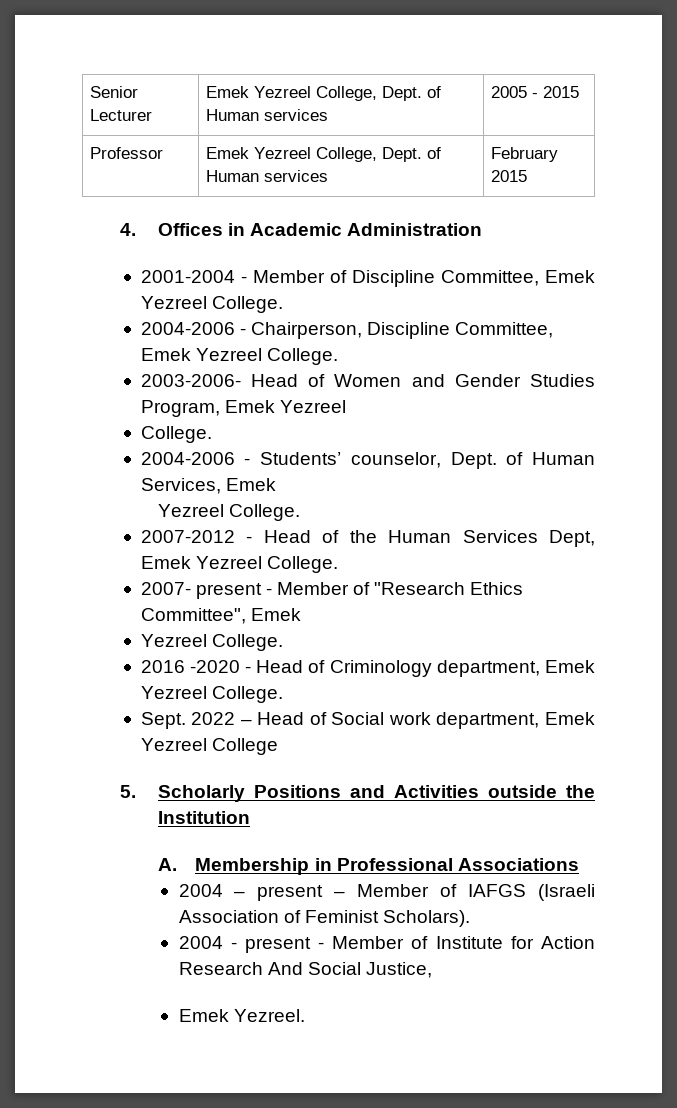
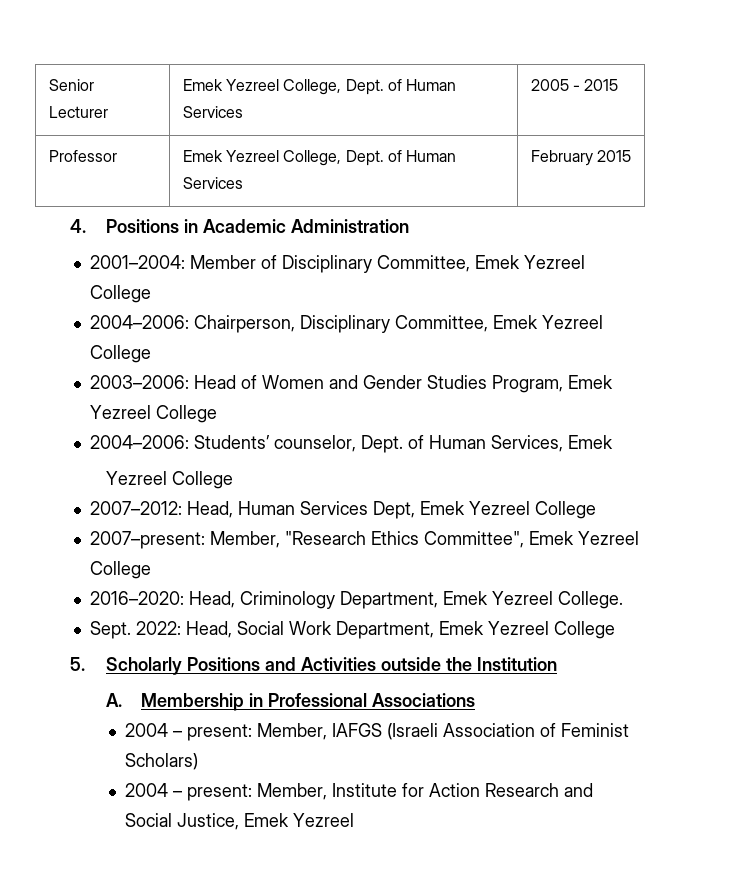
- Senior Lecturer | Emek Yezreel College, Dept. of Human services | 2005 - 2015
+ Senior Lecturer | Emek Yezreel College, Dept. of Human Services | 2005 - 2015
- Professor | Emek Yezreel College, Dept. of Human services | February 2015
+ Professor | Emek Yezreel College, Dept. of Human Services | February 2015
- 4. Offices in Academic Administration
+ 4. Positions in Academic Administration
- 2001-2004 - Member of Discipline Committee, Emek Yezreel College.
- 2004-2006 - Chairperson, Discipline Committee, Emek Yezreel College.
- 2003-2006- Head of Women and Gender Studies Program, Emek Yezreel
- College.
- 2004-2006 - Students’ counselor, Dept. of Human Services, Emek
- Yezreel College.
- 2007-2012 - Head of the Human Services Dept, Emek Yezreel College.
- 2007- present - Member of "Research Ethics Committee", Emek
- Yezreel College.
- 2016 -2020 - Head of Criminology department, Emek Yezreel College.
- Sept. 2022 – Head of Social work department, Emek Yezreel College
+ 2001–2004: Member of Disciplinary Committee, Emek Yezreel College
+ 2004–2006: Chairperson, Disciplinary Committee, Emek Yezreel College
+ 2003–2006: Head of Women and Gender Studies Program, Emek Yezreel College
+ 2004–2006: Students’ counselor, Dept. of Human Services, Emek
+ Yezreel College
+ 2007–2012: Head, Human Services Dept, Emek Yezreel College
+ 2007–present: Member, "Research Ethics Committee", Emek Yezreel College
+ 2016–2020: Head, Criminology Department, Emek Yezreel College.
+ Sept. 2022: Head, Social Work Department, Emek Yezreel College
- 2004 – present – Member of IAFGS (Israeli Association of Feminist Scholars).
- 2004 - present - Member of Institute for Action Research And Social Justice,
- Emek Yezreel.
+ 2004 – present: Member, IAFGS (Israeli Association of Feminist Scholars)
+ 2004 – present: Member, Institute for Action Research and Social Justice, Emek Yezreel

